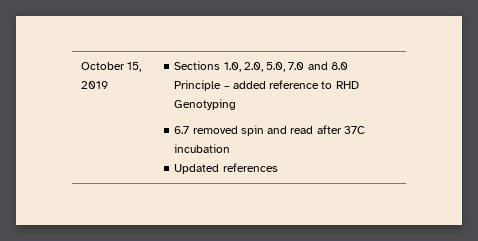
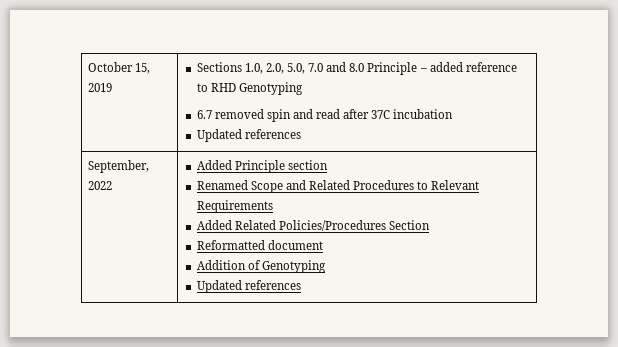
+ September, 2022 | Added Principle section
+ Renamed Scope and Related Procedures to Relevant Requirements
+ Added Related Policies/Procedures Section
+ Reformatted document
+ Addition of Genotyping
+ Updated references

